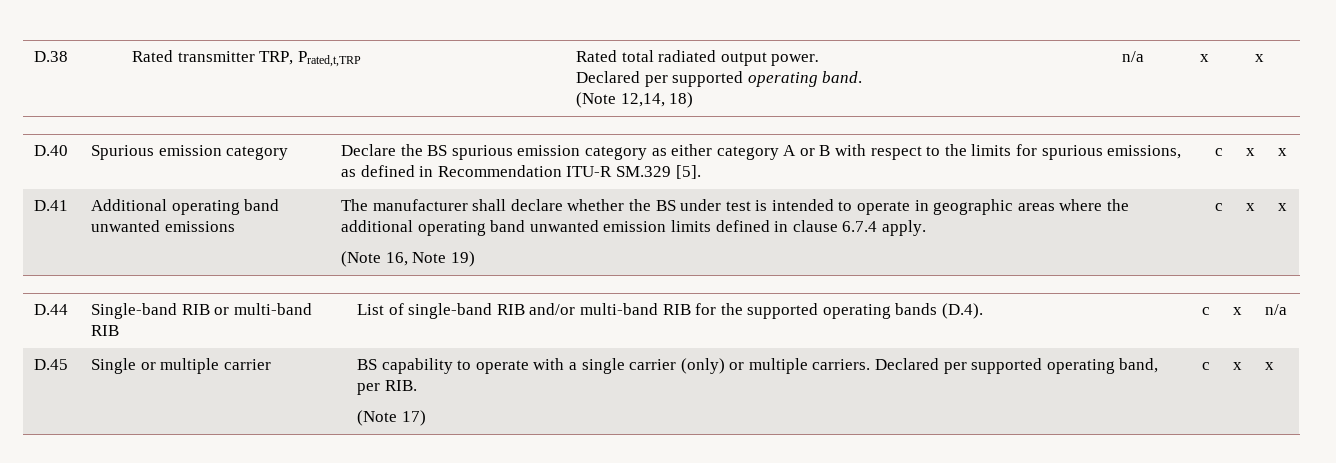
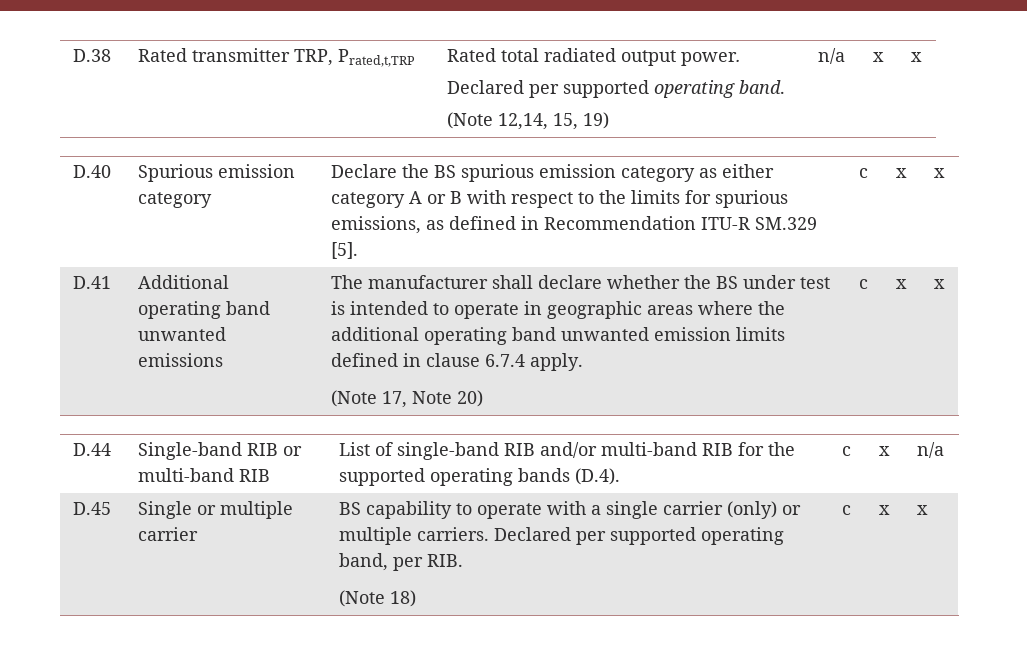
  D.38 | Rated transmitter TRP, Prated,t,TRP | Rated total radiated output power.
  Declared per supported operating band.
- (Note 12,14, 18) | n/a | x | x
+ (Note 12,14, 15, 19) | n/a | x | x
- (Note 16, Note 19)
+ (Note 17, Note 20)
  D.45 | Single or multiple carrier | BS capability to operate with a single carrier (only) or multiple carriers. Declared per supported operating band, per RIB.
- (Note 17) | c | x | x
+ (Note 18) | c | x | x

